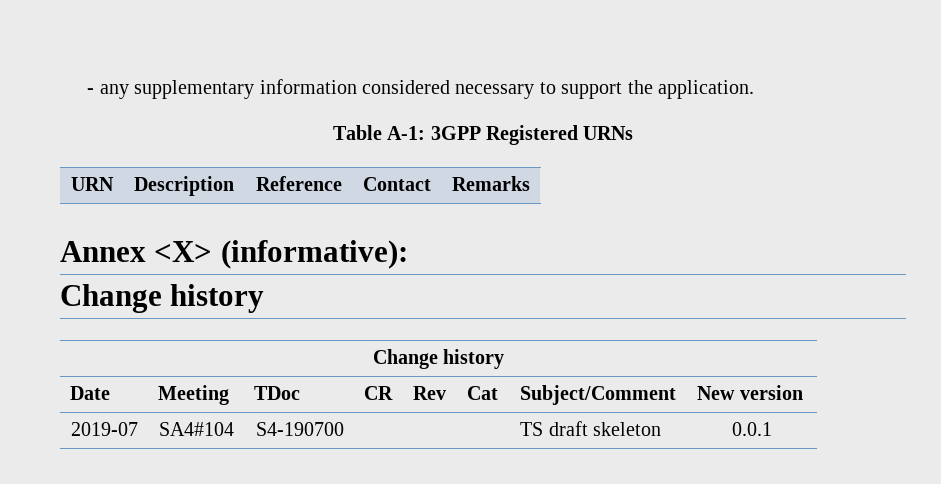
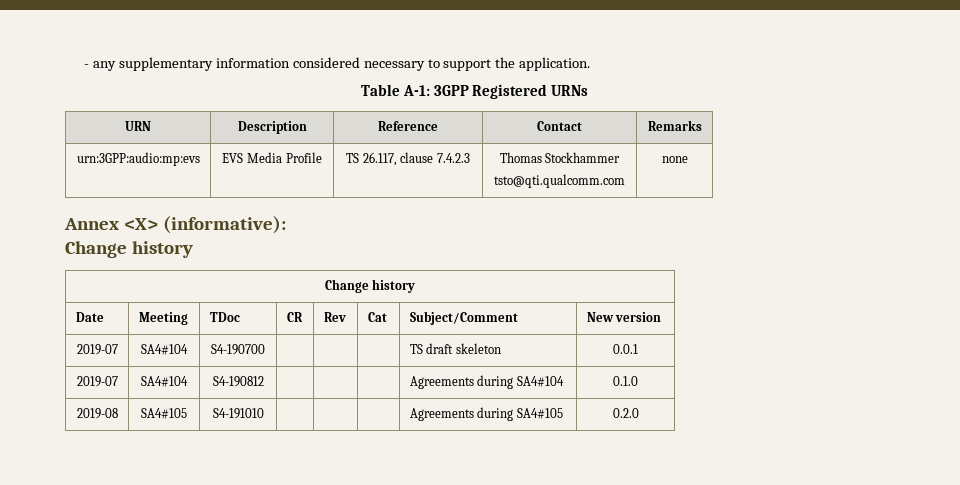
+ urn:3GPP:audio:mp:evs | EVS Media Profile | TS 26.117, clause 7.4.2.3 | Thomas Stockhammer
+ tsto@qti.qualcomm.com | none
+ 2019-07 | SA4#104 | S4-190812 | | | | Agreements during SA4#104 | 0.1.0
+ 2019-08 | SA4#105 | S4-191010 | | | | Agreements during SA4#105 | 0.2.0

